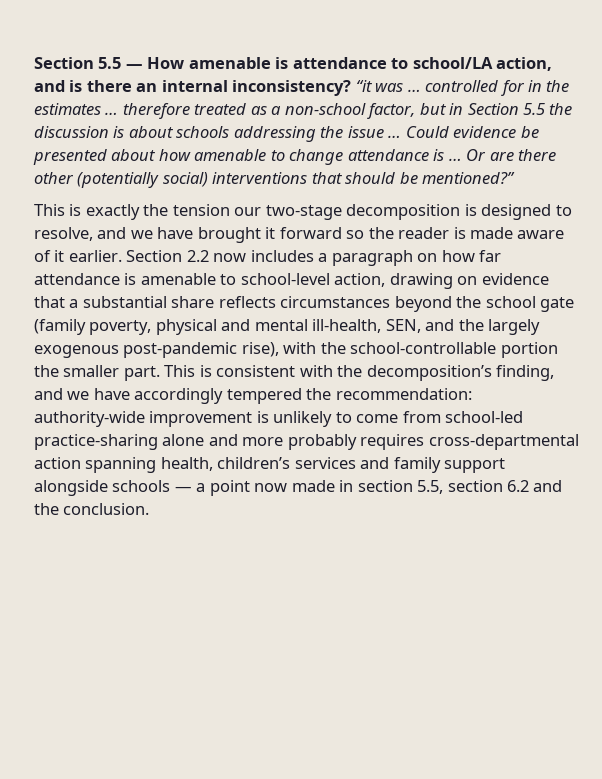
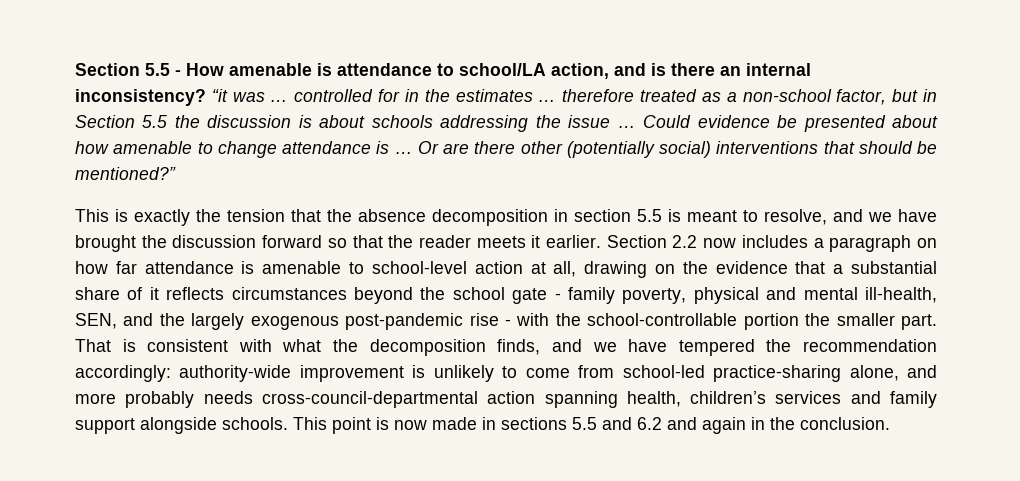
- Section 5.5 — How amenable is attendance to school/LA action, and is there an internal inconsistency?
+ Section 5.5 - How amenable is attendance to school/LA action, and is there an internal inconsistency?
- This is exactly the tension our two-stage decomposition is designed to resolve, and we have brought it forward so the reader is made aware of it earlier.
+ This is exactly the tension that the absence decomposition in section 5.5 is meant to resolve, and we have brought the discussion forward so that the reader meets it earlier.
- Section 2.2 now includes a paragraph on how far attendance is amenable to school-level action, drawing on evidence that a substantial share reflects circumstances beyond the school gate (family poverty, physical and mental ill-health, SEN, and the largely exogenous post-pandemic rise), with the school-controllable portion the smaller part.
+ Section 2.2 now includes a paragraph on how far attendance is amenable to school-level action at all, drawing on the evidence that a substantial share of it reflects circumstances beyond the school gate - family poverty, physical and mental ill-health, SEN, and the largely exogenous post-pandemic rise - with the school-controllable portion the smaller part.
- This is consistent with the decomposition’s finding, and we have accordingly tempered the recommendation: authority-wide improvement is unlikely to come from school-led practice-sharing alone and more probably requires cross-departmental action spanning health, children’s services and family support alongside schools — a point now made in section 5.5, section 6.2 and the conclusion.
+ That is consistent with what the decomposition finds, and we have tempered the recommendation accordingly: authority-wide improvement is unlikely to come from school-led practice-sharing alone, and more probably needs cross-council-departmental action spanning health, children’s services and family support alongside schools. This point is now made in sections 5.5 and 6.2 and again in the conclusion.

